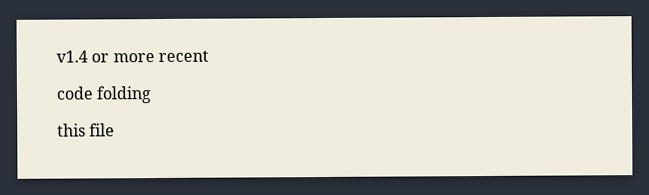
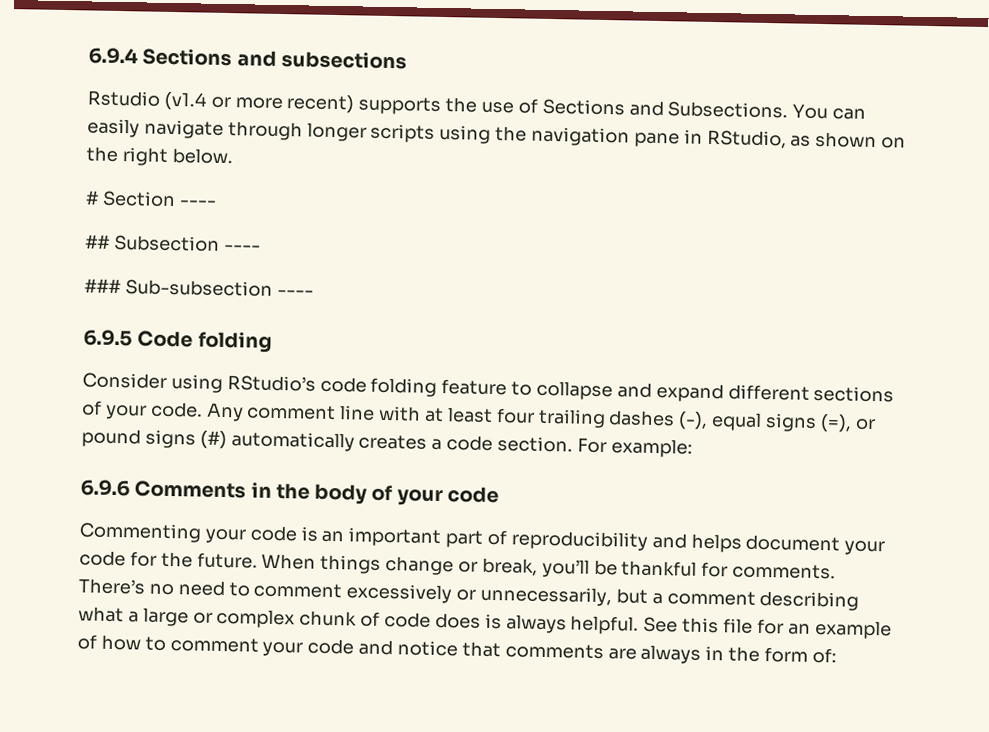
- v1.4 or more recent
- code folding
- this file
+ 6.9.4 Sections and subsections
+ Rstudio (v1.4 or more recent) supports the use of Sections and Subsections. You can easily navigate through longer scripts using the navigation pane in RStudio, as shown on the right below.
+ # Section ----
+ ## Subsection ----
+ ### Sub-subsection ----
+ 6.9.5 Code folding
+ Consider using RStudio’s code folding feature to collapse and expand different sections of your code. Any comment line with at least four trailing dashes (-), equal signs (=), or pound signs (#) automatically creates a code section. For example:
+ 6.9.6 Comments in the body of your code
+ Commenting your code is an important part of reproducibility and helps document your code for the future. When things change or break, you’ll be thankful for comments. There’s no need to comment excessively or unnecessarily, but a comment describing what a large or complex chunk of code does is always helpful. See this file for an example of how to comment your code and notice that comments are always in the form of:

